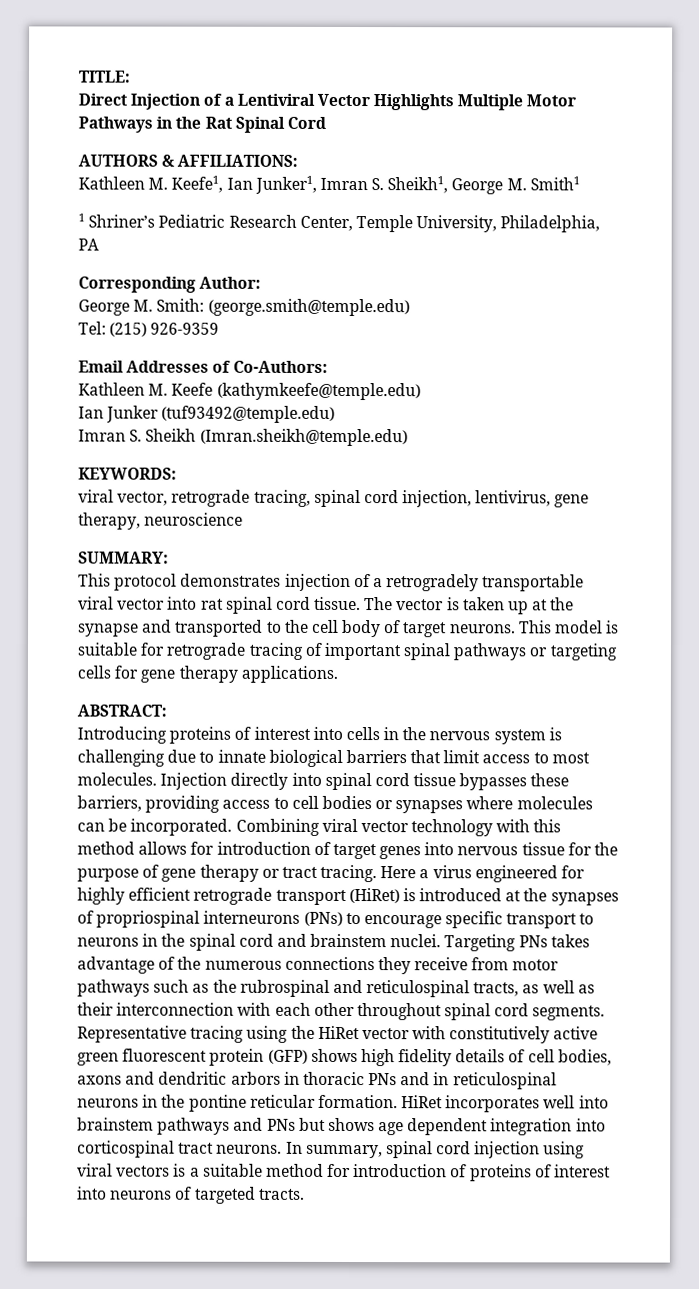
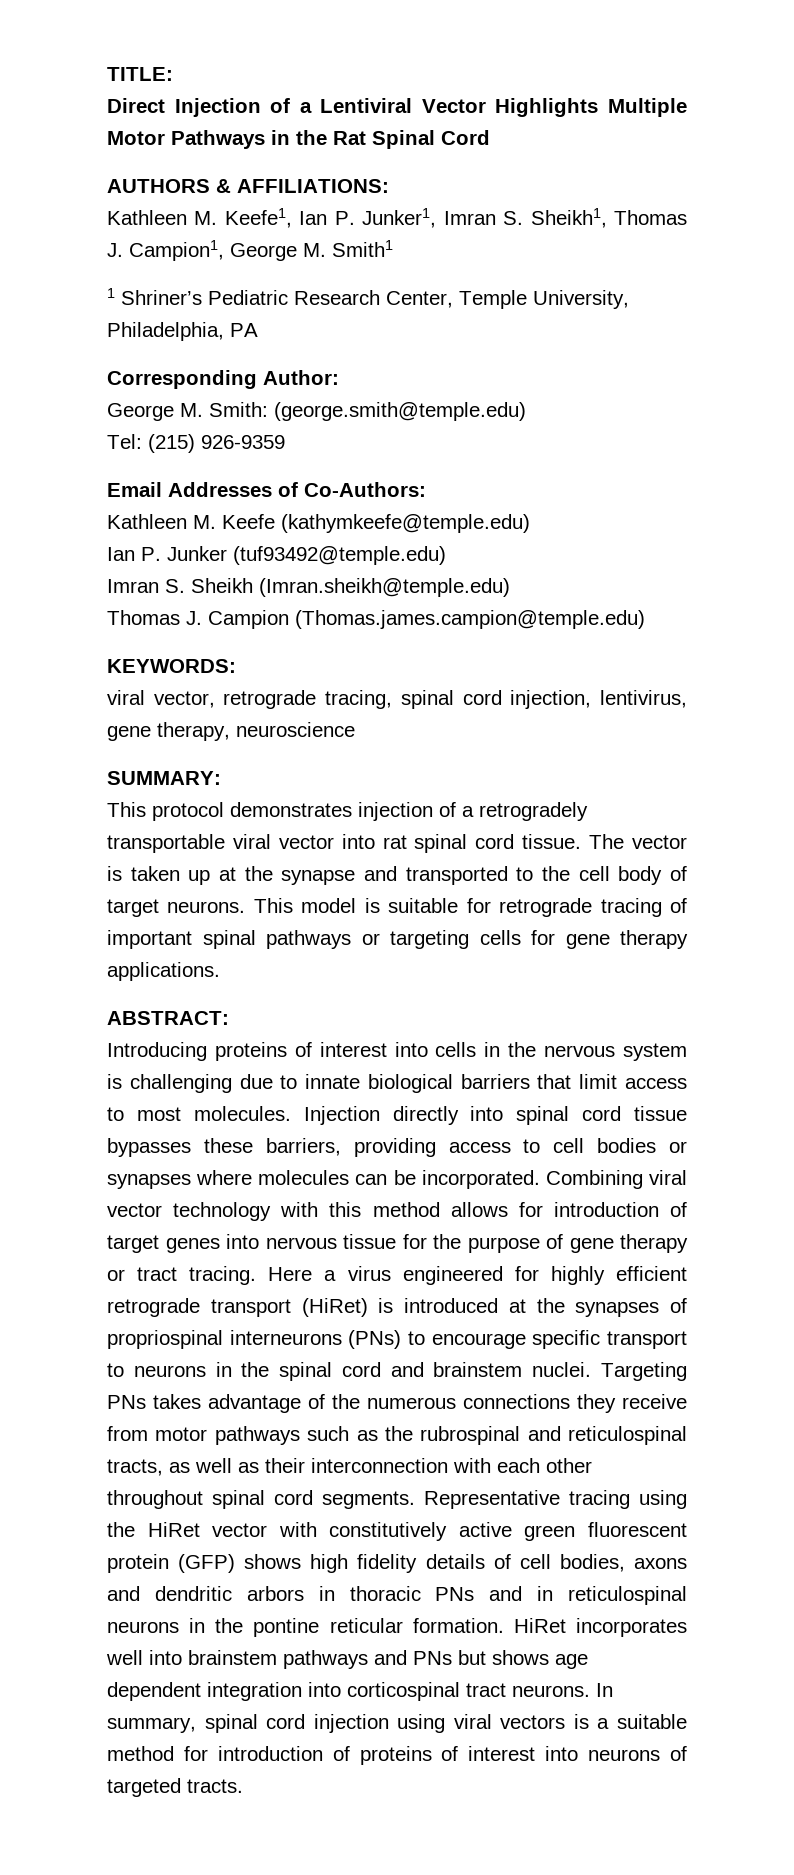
- Kathleen M. Keefe1, Ian Junker1, Imran S. Sheikh1, George M. Smith1
+ Kathleen M. Keefe1, Ian P. Junker1, Imran S. Sheikh1, Thomas J. Campion1, George M. Smith1
- Ian Junker (tuf93492@temple.edu)
+ Ian P. Junker (tuf93492@temple.edu)
+ Thomas J. Campion (Thomas.james.campion@temple.edu)

